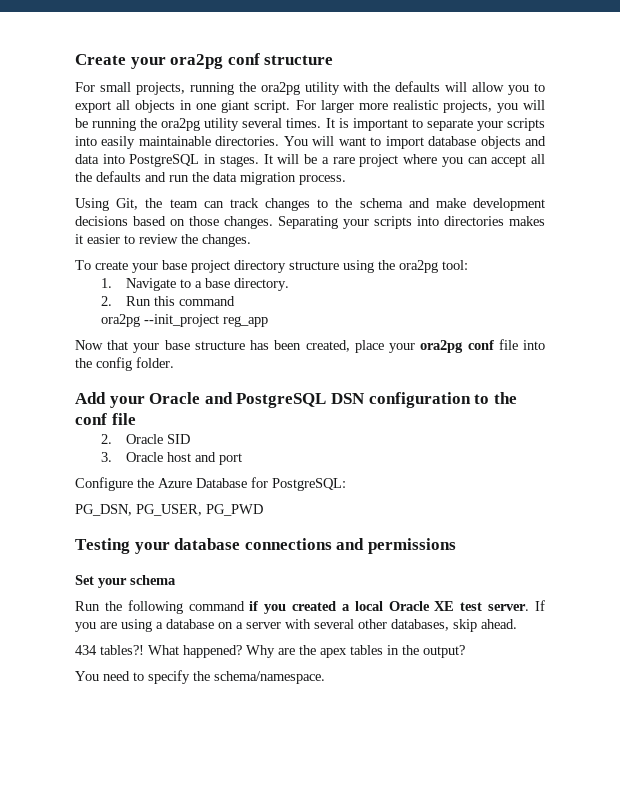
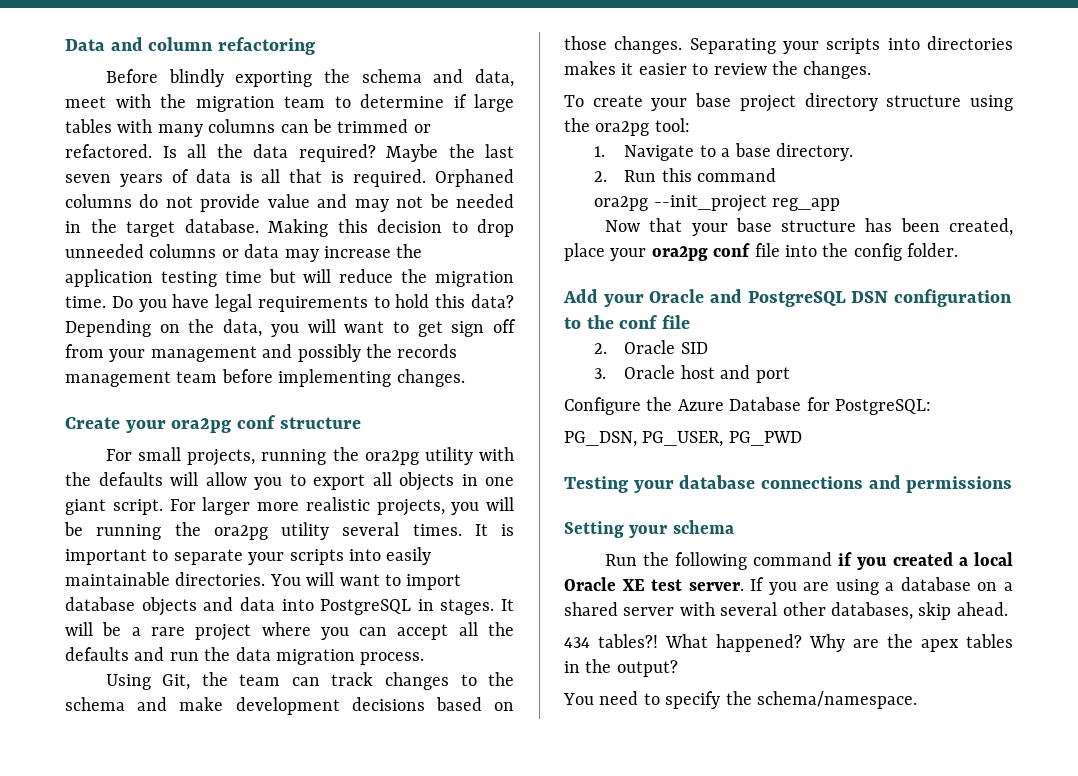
+ Data and column refactoring
+ Before blindly exporting the schema and data, meet with the migration team to determine if large tables with many columns can be trimmed or refactored. Is all the data required? Maybe the last seven years of data is all that is required. Orphaned columns do not provide value and may not be needed in the target database. Making this decision to drop unneeded columns or data may increase the application testing time but will reduce the migration time. Do you have legal requirements to hold this data? Depending on the data, you will want to get sign off from your management and possibly the records management team before implementing changes.
- Set your schema
+ Setting your schema
- If you are using a database on a server with several other databases, skip ahead.
+ If you are using a database on a shared server with several other databases, skip ahead.

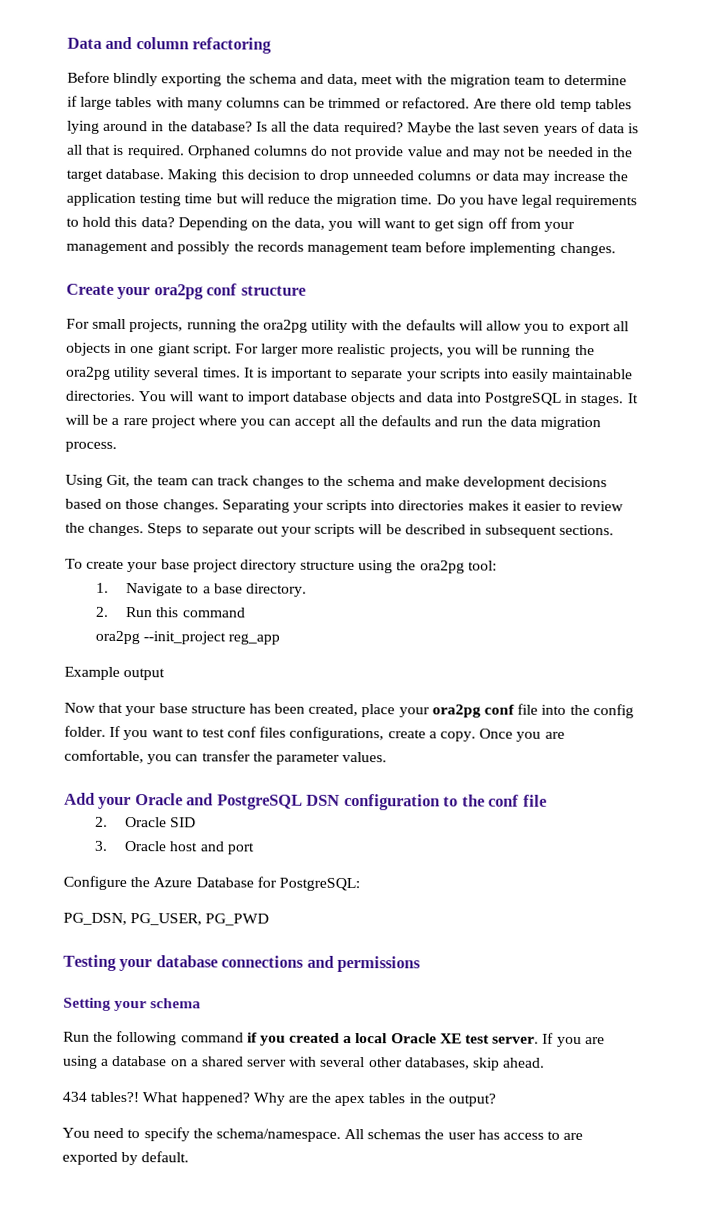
+ Are there old temp tables lying around in the database?
+ Steps to separate out your scripts will be described in subsequent sections.
+ Example output
+ If you want to test conf files configurations, create a copy. Once you are comfortable, you can transfer the parameter values.
+ All schemas the user has access to are exported by default.

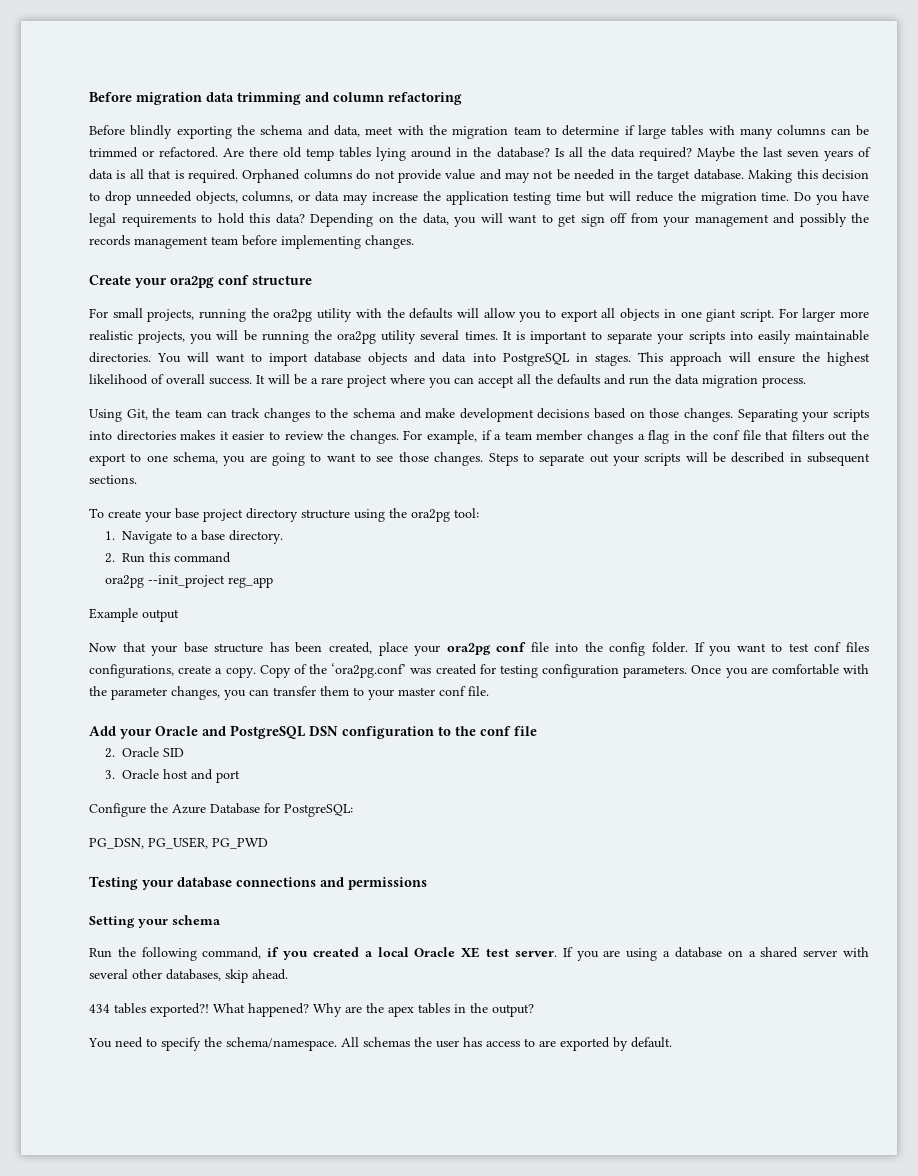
- Data and column refactoring
+ Before migration data trimming and column refactoring
- Making this decision to drop unneeded columns or data may increase the application testing time but will reduce the migration time.
+ Making this decision to drop unneeded objects, columns, or data may increase the application testing time but will reduce the migration time.
+ This approach will ensure the highest likelihood of overall success.
+ For example, if a team member changes a flag in the conf file that filters out the export to one schema, you are going to want to see those changes.
- Once you are comfortable, you can transfer the parameter values.
+ Copy of the ‘ora2pg.conf’ was created for testing configuration parameters. Once you are comfortable with the parameter changes, you can transfer them to your master conf file.
- Run the following command if you created a local Oracle XE test server.
+ Run the following command, if you created a local Oracle XE test server.
- 434 tables?!
+ 434 tables exported?!

